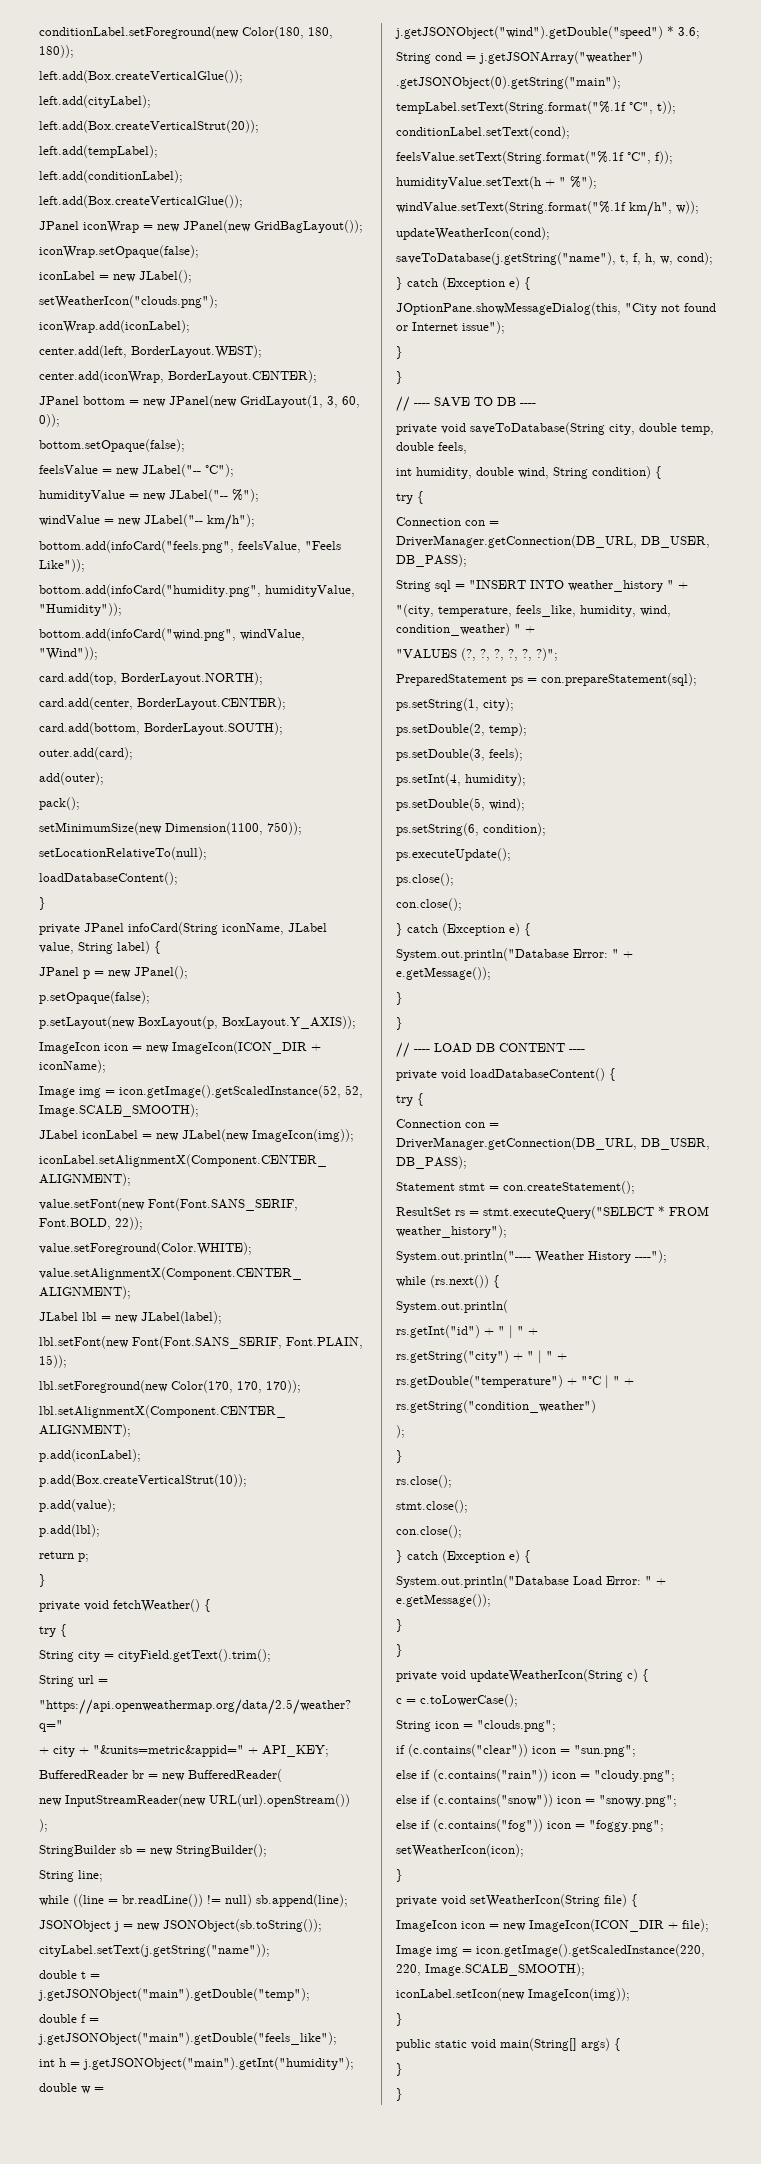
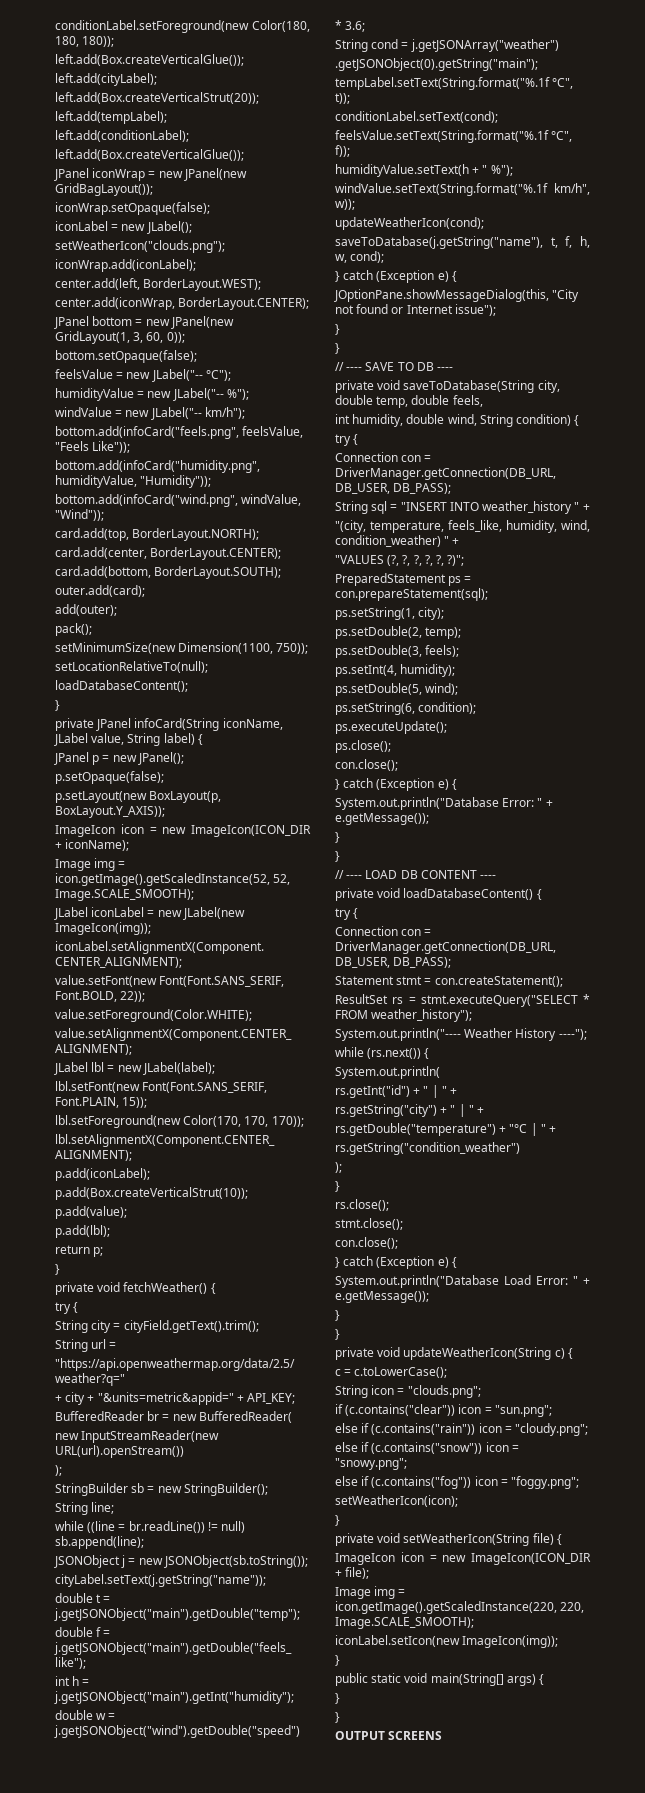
+ OUTPUT SCREENS

